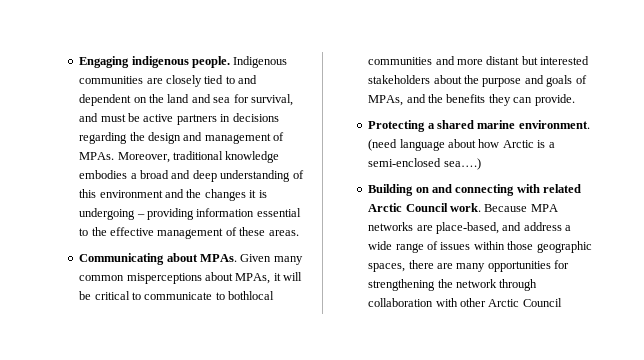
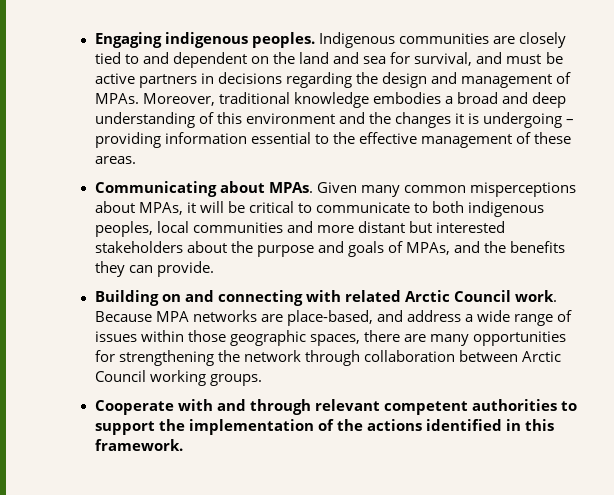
- Engaging indigenous people.
+ Engaging indigenous peoples.
- Given many common misperceptions about MPAs, it will be critical to communicate to bothlocal communities and more distant but interested stakeholders about the purpose and goals of MPAs, and the benefits they can provide.
+ Given many common misperceptions about MPAs, it will be critical to communicate to both indigenous peoples, local communities and more distant but interested stakeholders about the purpose and goals of MPAs, and the benefits they can provide.
- Protecting a shared marine environment. (need language about how Arctic is a semi-enclosed sea….)
- Because MPA networks are place-based, and address a wide range of issues within those geographic spaces, there are many opportunities for strengthening the network through collaboration with other Arctic Council
+ Because MPA networks are place-based, and address a wide range of issues within those geographic spaces, there are many opportunities for strengthening the network through collaboration between Arctic Council working groups.
+ Cooperate with and through relevant competent authorities to support the implementation of the actions identified in this framework.

